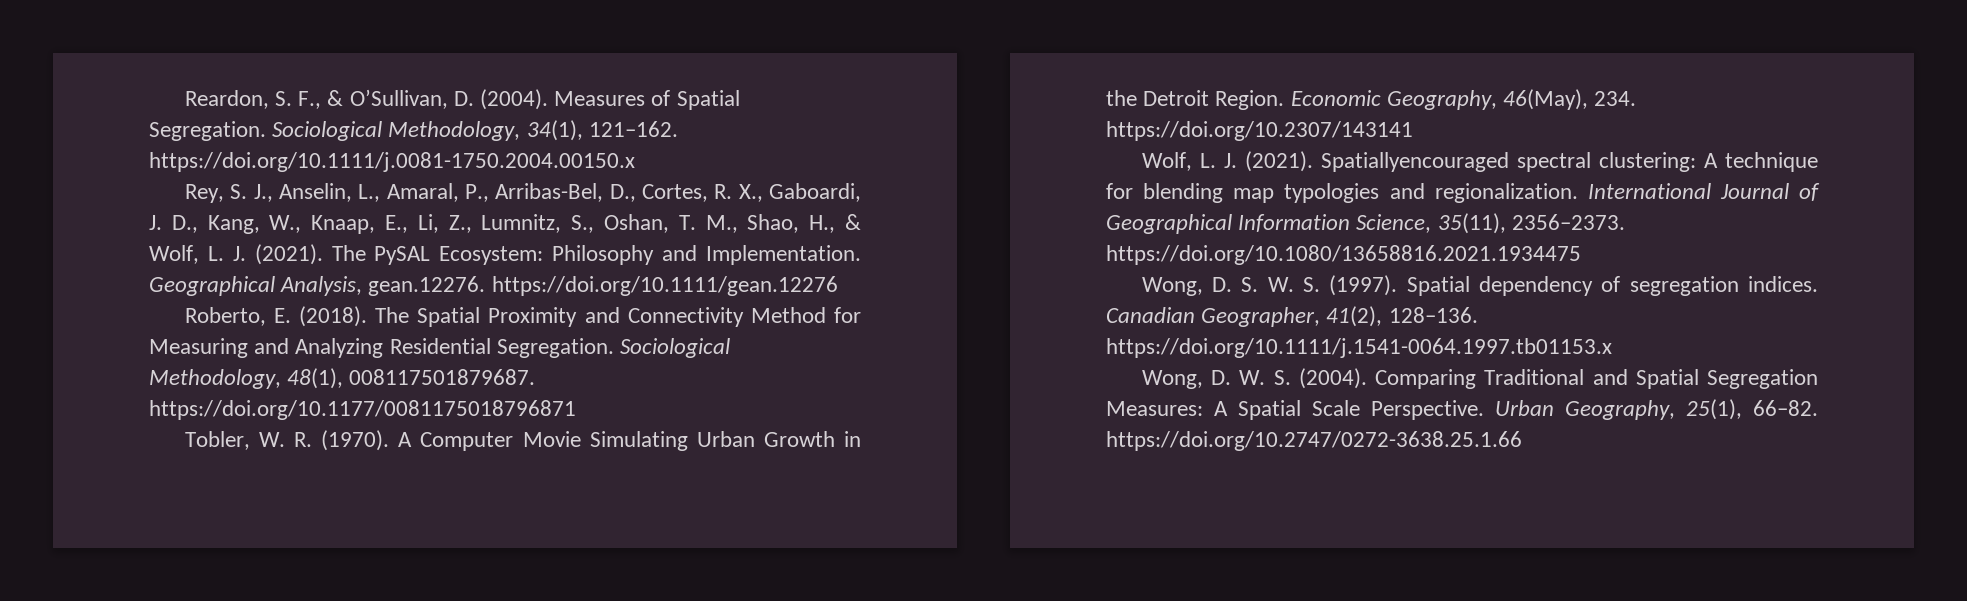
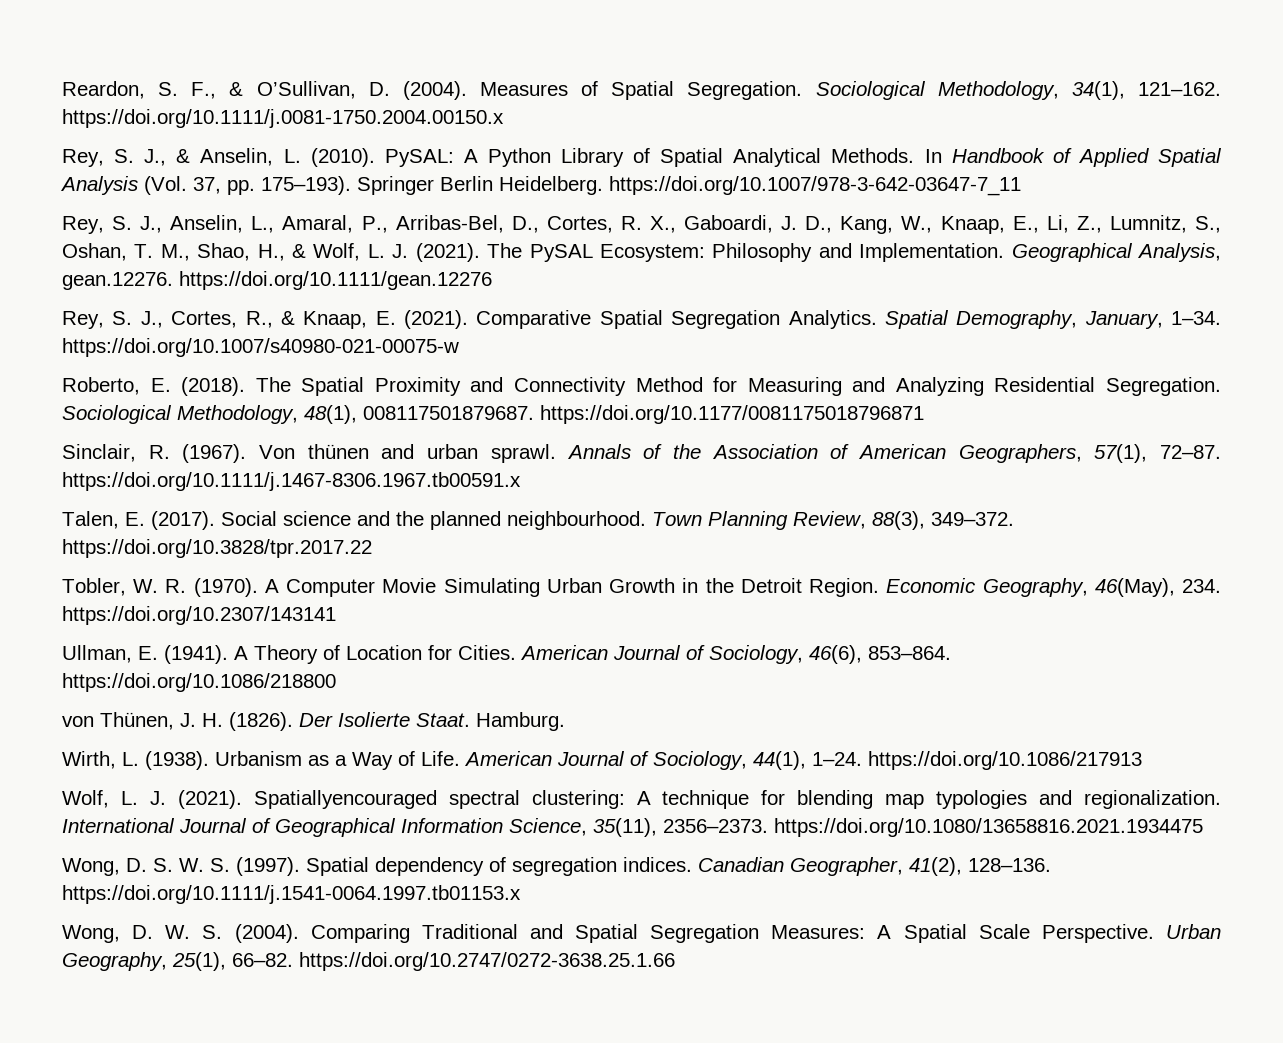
+ Rey, S. J., & Anselin, L. (2010). PySAL: A Python Library of Spatial Analytical Methods. In Handbook of Applied Spatial Analysis (Vol. 37, pp. 175–193). Springer Berlin Heidelberg. https://doi.org/10.1007/978-3-642-03647-7_11
+ Rey, S. J., Cortes, R., & Knaap, E. (2021). Comparative Spatial Segregation Analytics. Spatial Demography, January, 1–34. https://doi.org/10.1007/s40980-021-00075-w
+ Sinclair, R. (1967). Von thünen and urban sprawl. Annals of the Association of American Geographers, 57(1), 72–87. https://doi.org/10.1111/j.1467-8306.1967.tb00591.x
+ Talen, E. (2017). Social science and the planned neighbourhood. Town Planning Review, 88(3), 349–372. https://doi.org/10.3828/tpr.2017.22
+ Ullman, E. (1941). A Theory of Location for Cities. American Journal of Sociology, 46(6), 853–864. https://doi.org/10.1086/218800
+ von Thünen, J. H. (1826). Der Isolierte Staat. Hamburg.
+ Wirth, L. (1938). Urbanism as a Way of Life. American Journal of Sociology, 44(1), 1–24. https://doi.org/10.1086/217913

